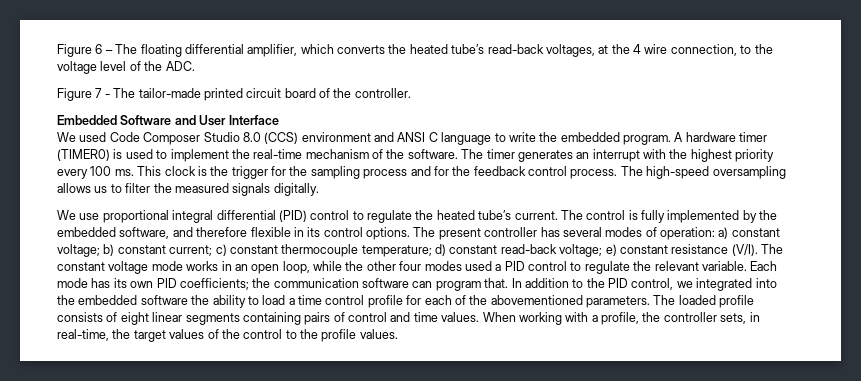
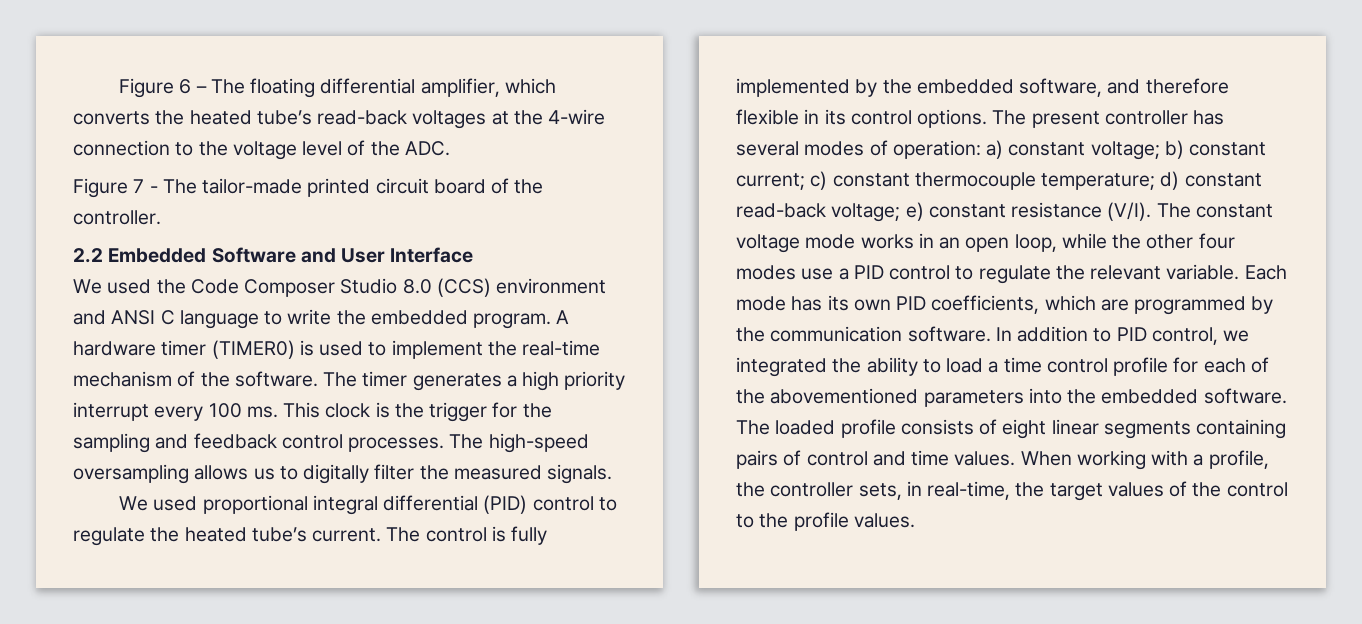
- Figure 6 – The floating differential amplifier, which converts the heated tube’s read-back voltages, at the 4 wire connection, to the voltage level of the ADC.
+ Figure 6 – The floating differential amplifier, which converts the heated tube’s read-back voltages at the 4-wire connection to the voltage level of the ADC.
- Embedded Software and User Interface
+ 2.2 Embedded Software and User Interface
- We used Code Composer Studio 8.0 (CCS) environment and ANSI C language to write the embedded program.
+ We used the Code Composer Studio 8.0 (CCS) environment and ANSI C language to write the embedded program.
- The timer generates an interrupt with the highest priority every 100 ms.
+ The timer generates a high priority interrupt every 100 ms.
- This clock is the trigger for the sampling process and for the feedback control process.
+ This clock is the trigger for the sampling and feedback control processes.
- The high-speed oversampling allows us to filter the measured signals digitally.
- We use proportional integral differential (PID) control to regulate the heated tube’s current.
+ The high-speed oversampling allows us to digitally filter the measured signals.
+ We used proportional integral differential (PID) control to regulate the heated tube’s current.
- The constant voltage mode works in an open loop, while the other four modes used a PID control to regulate the relevant variable.
+ The constant voltage mode works in an open loop, while the other four modes use a PID control to regulate the relevant variable.
- Each mode has its own PID coefficients; the communication software can program that.
+ Each mode has its own PID coefficients, which are programmed by the communication software.
- In addition to the PID control, we integrated into the embedded software the ability to load a time control profile for each of the abovementioned parameters.
+ In addition to PID control, we integrated the ability to load a time control profile for each of the abovementioned parameters into the embedded software.

